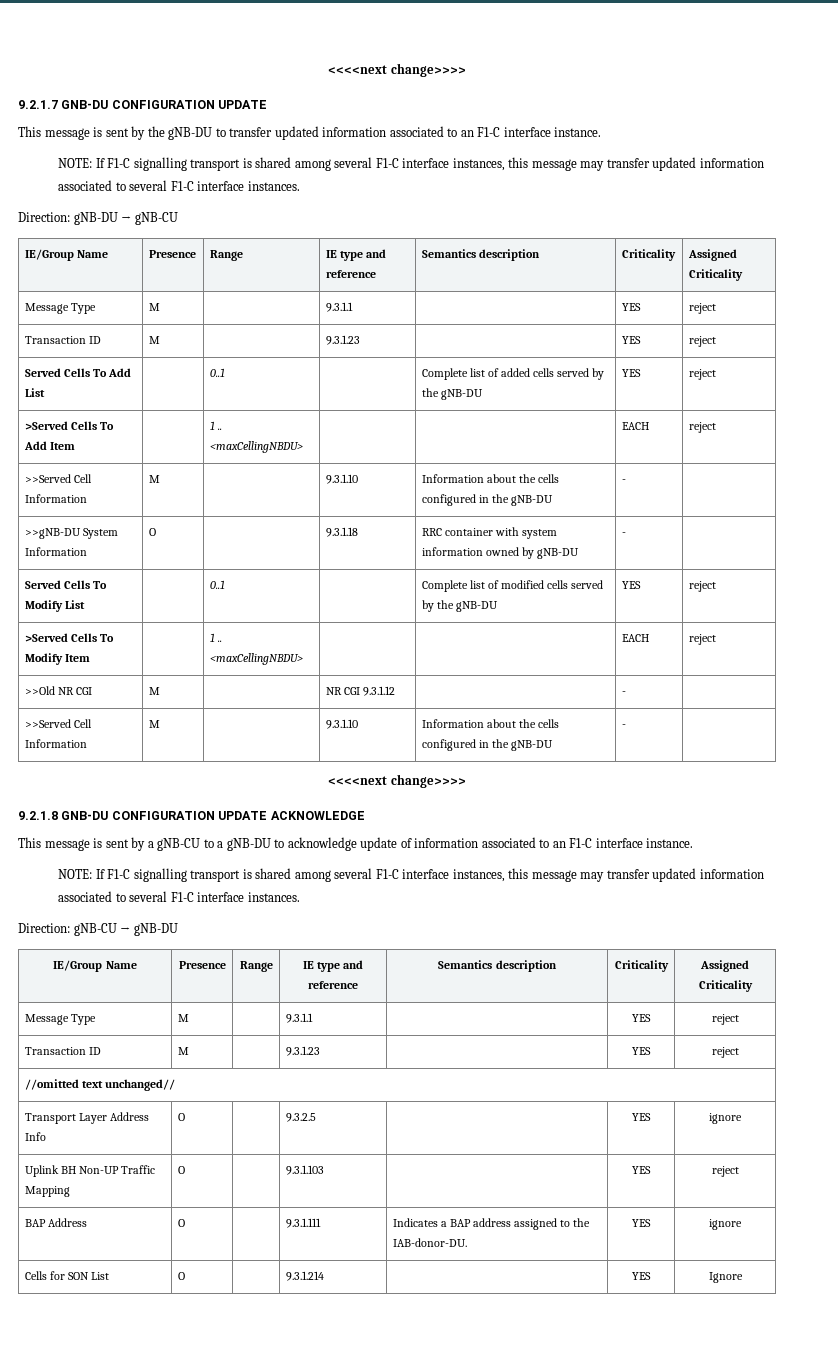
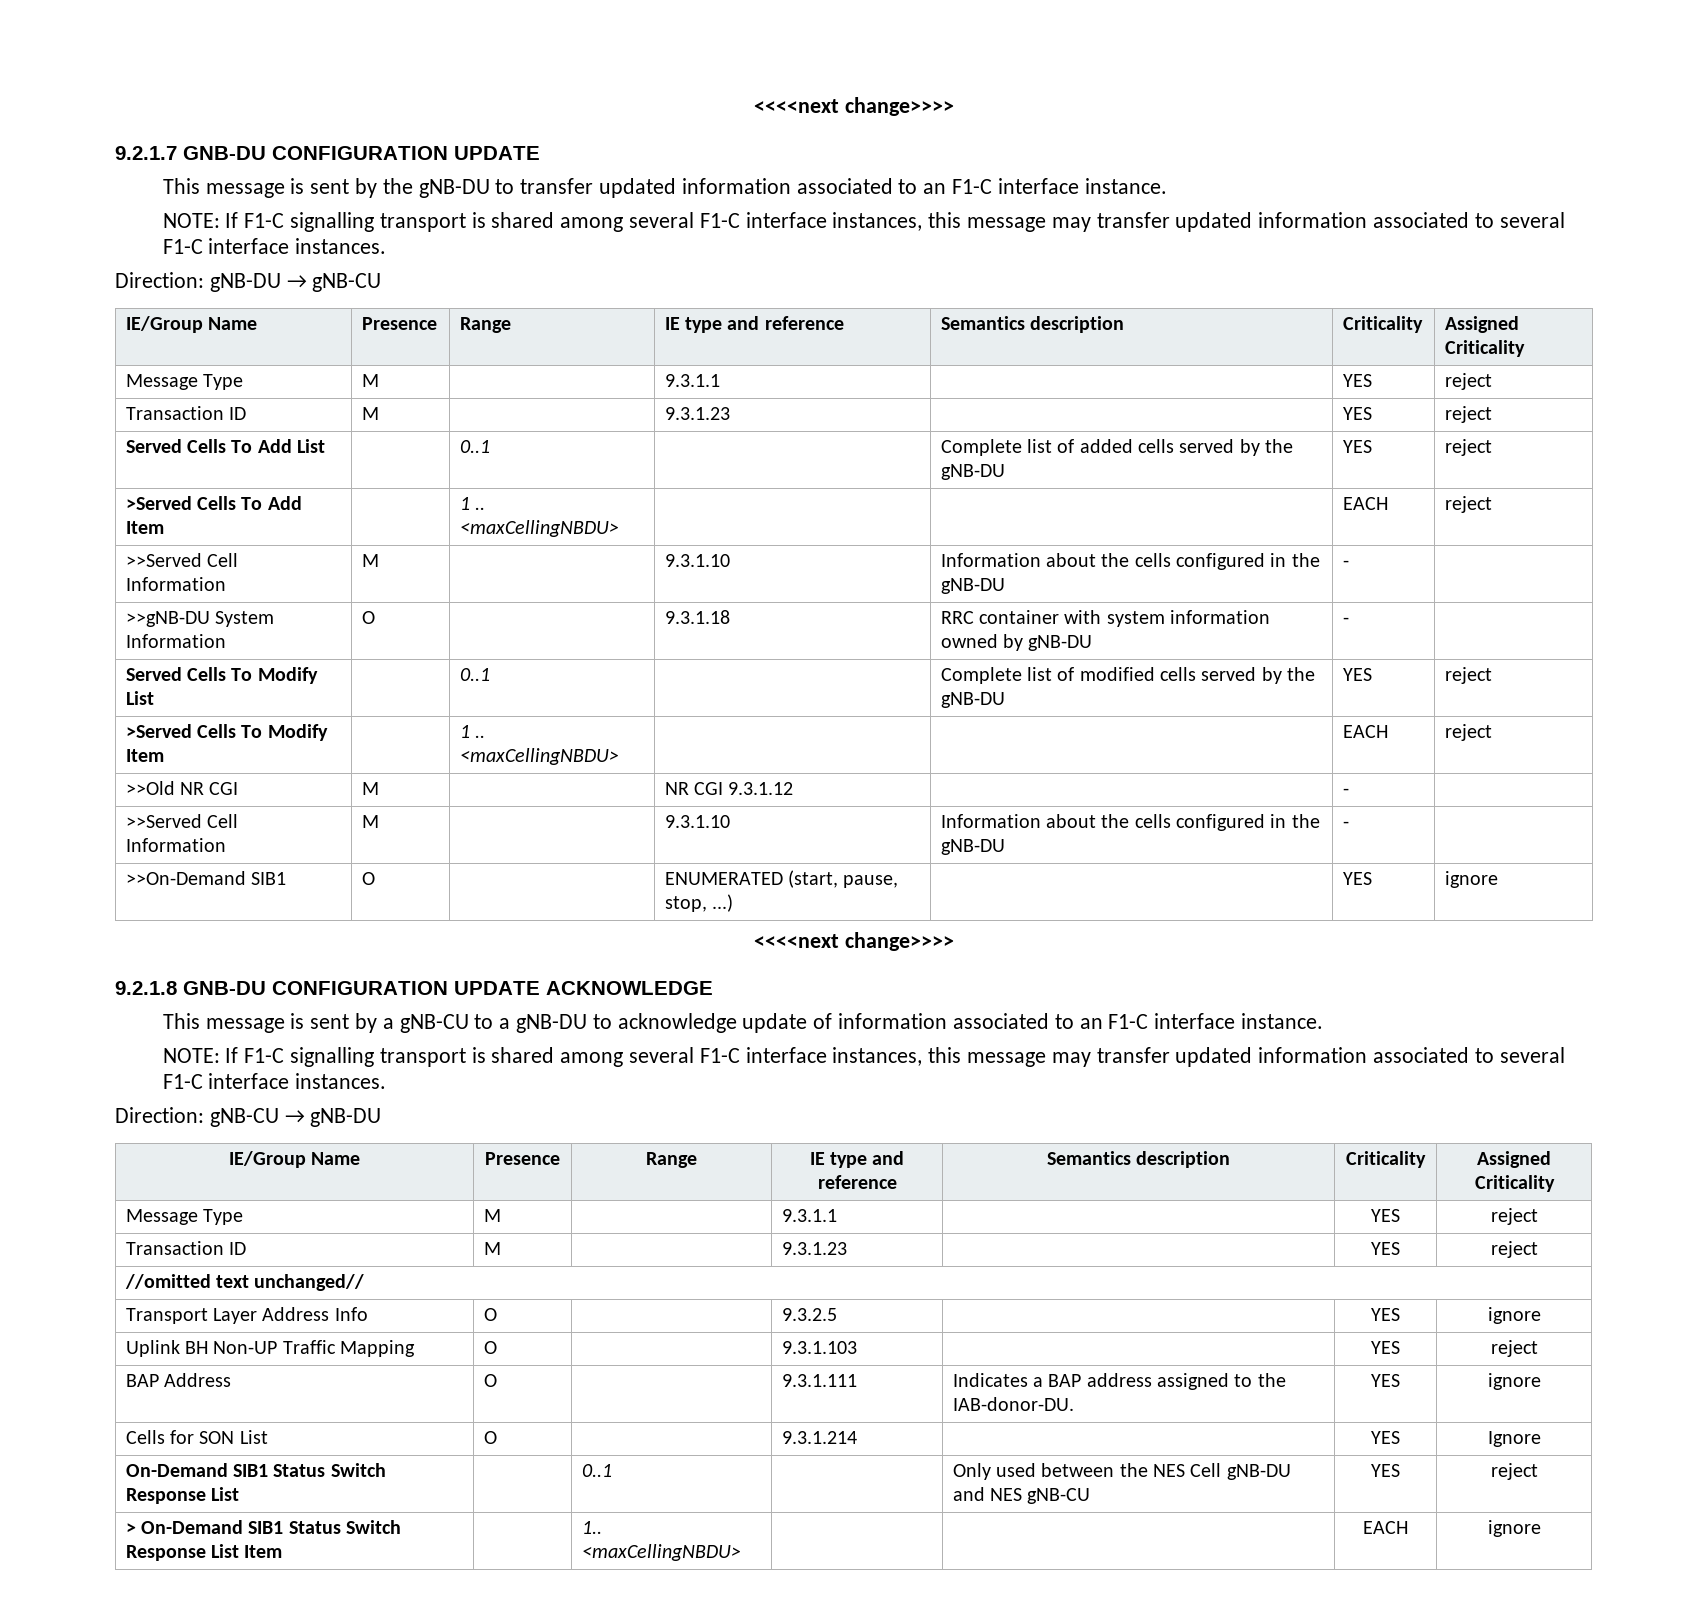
+ >>On-Demand SIB1 | O | | ENUMERATED (start, pause, stop, ...) | | YES | ignore
+ On-Demand SIB1 Status Switch Response List | | 0..1 | | Only used between the NES Cell gNB-DU and NES gNB-CU | YES | reject
+ > On-Demand SIB1 Status Switch Response List Item | | 1.. <maxCellingNBDU> | | | EACH | ignore

